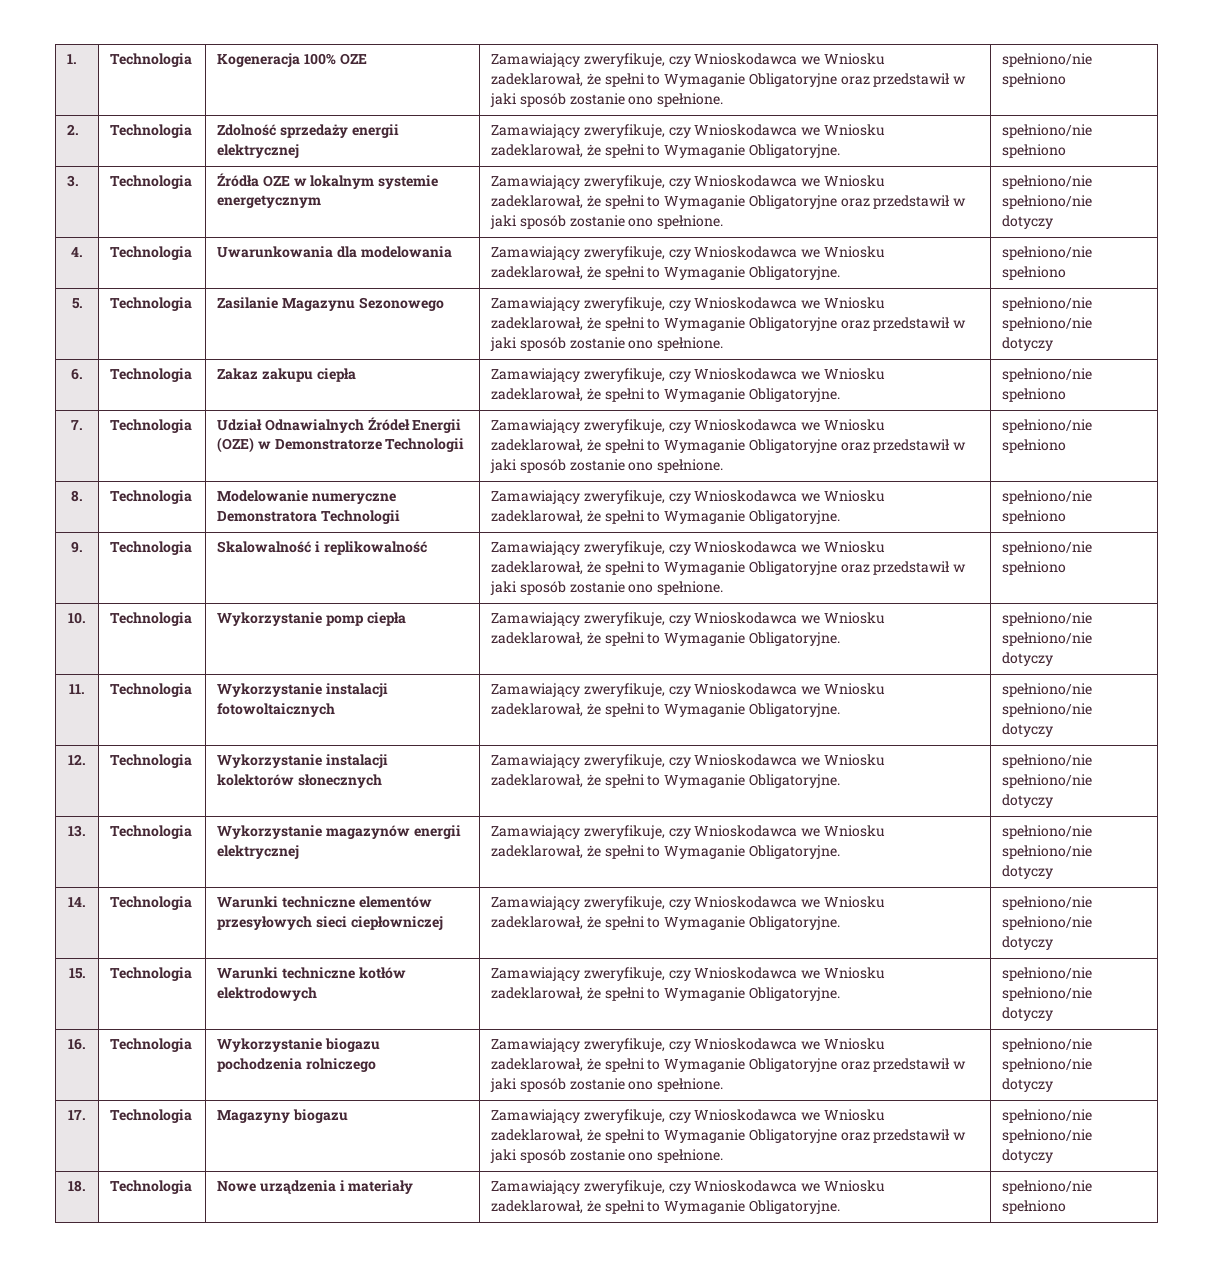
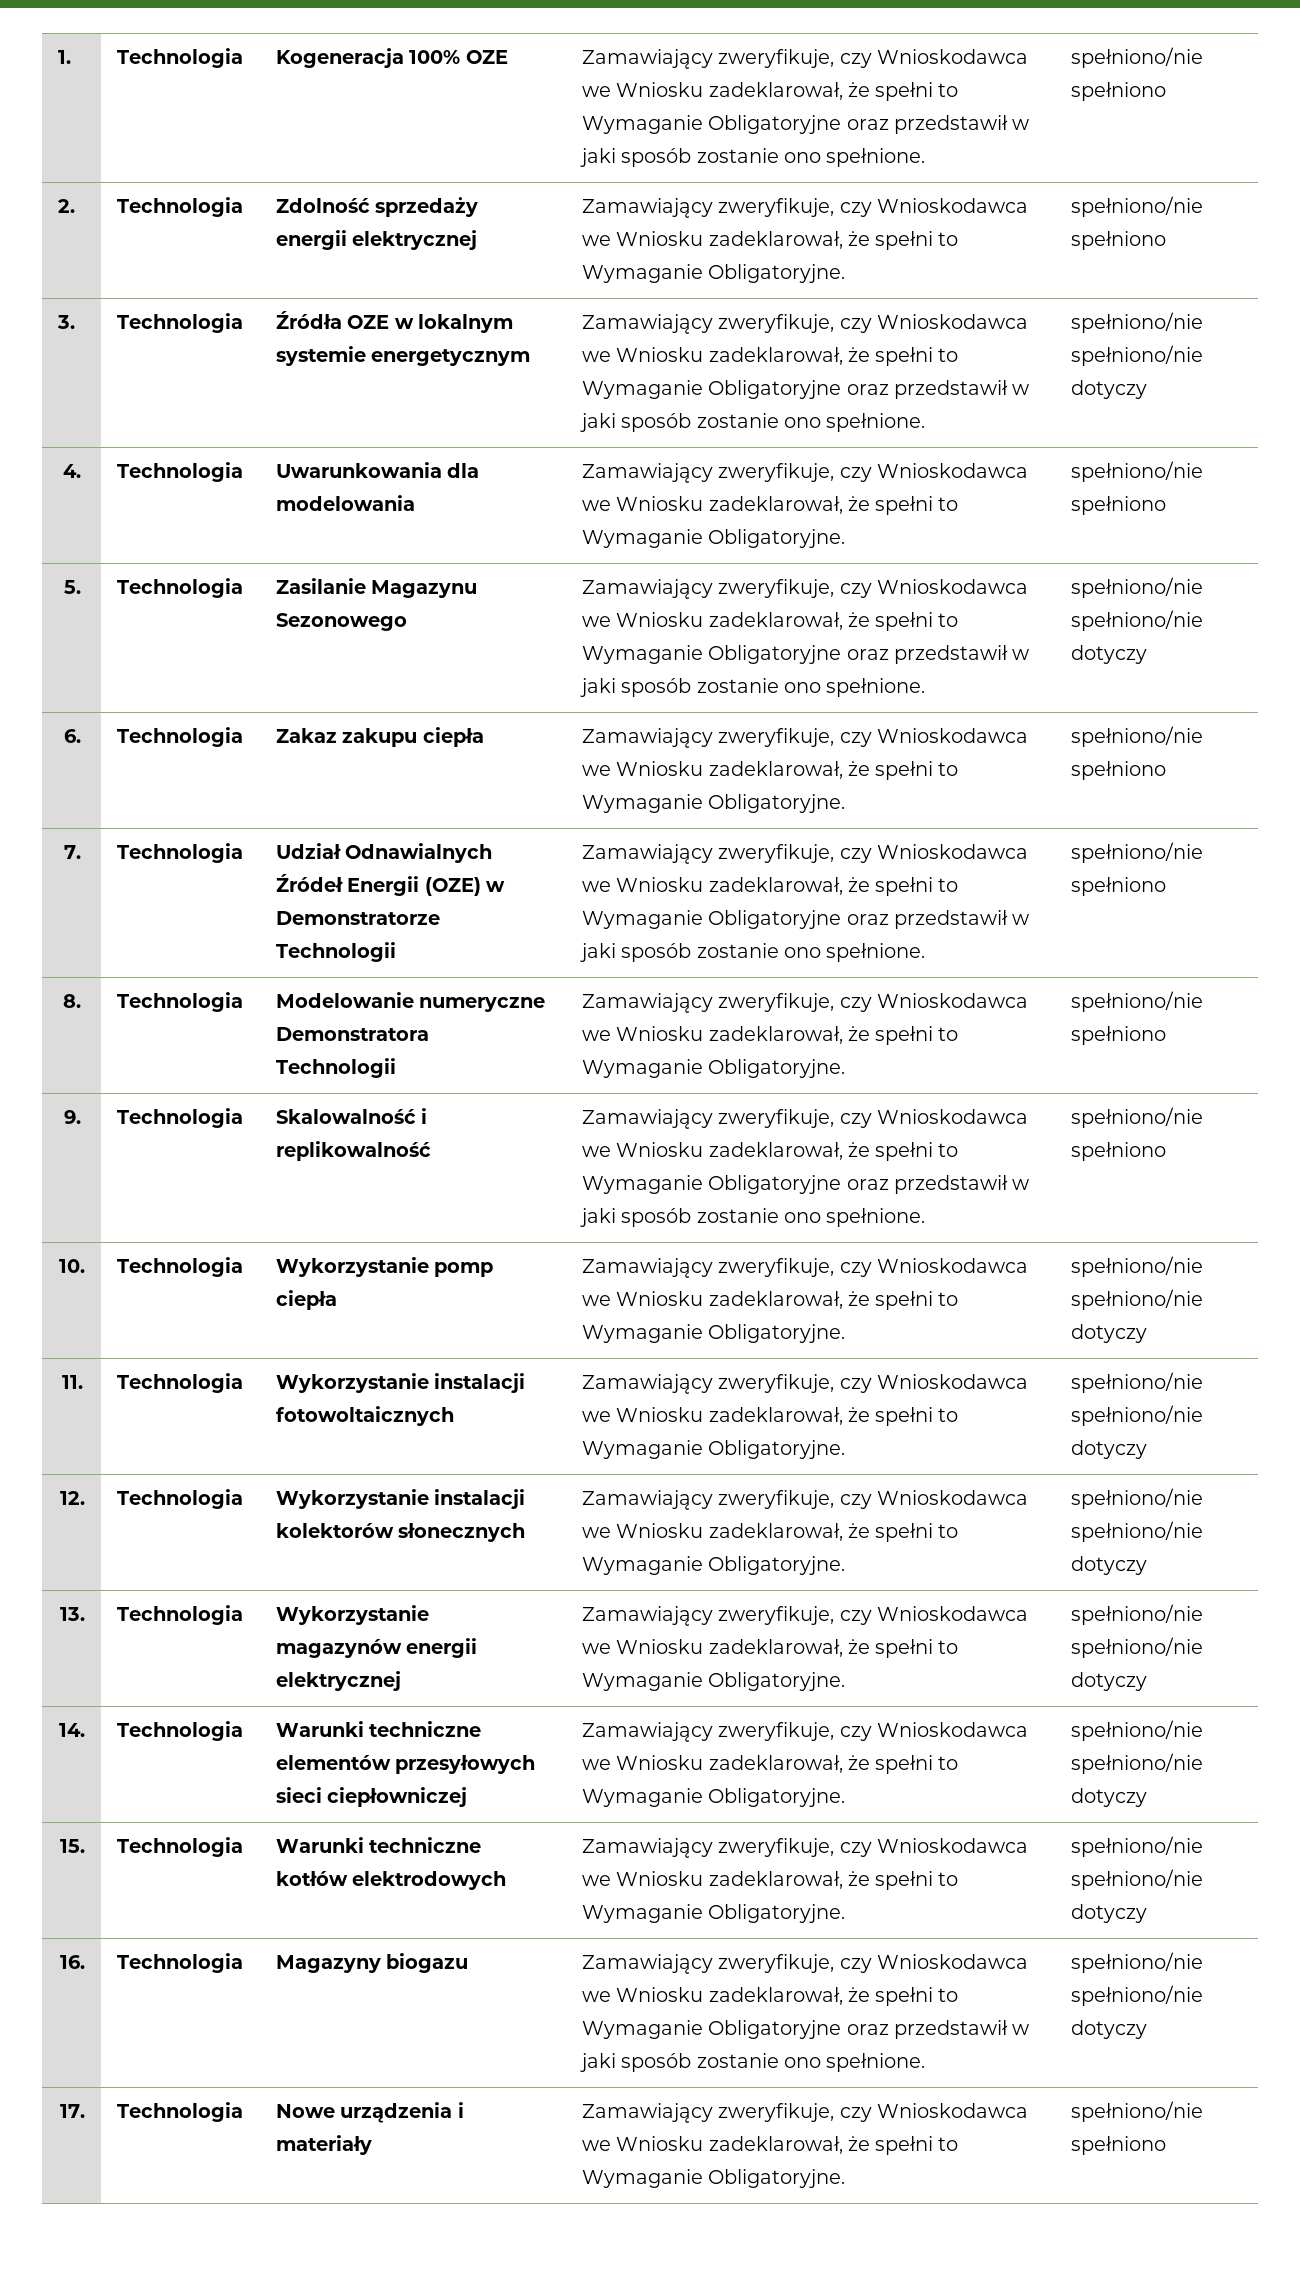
- 16. | Technologia | Wykorzystanie biogazu pochodzenia rolniczego | Zamawiający zweryfikuje, czy Wnioskodawca we Wniosku zadeklarował, że spełni to Wymaganie Obligatoryjne oraz przedstawił w jaki sposób zostanie ono spełnione. | spełniono/nie spełniono/nie dotyczy
+ 16. | Technologia | Magazyny biogazu | Zamawiający zweryfikuje, czy Wnioskodawca we Wniosku zadeklarował, że spełni to Wymaganie Obligatoryjne oraz przedstawił w jaki sposób zostanie ono spełnione. | spełniono/nie spełniono/nie dotyczy
- 17. | Technologia | Magazyny biogazu | Zamawiający zweryfikuje, czy Wnioskodawca we Wniosku zadeklarował, że spełni to Wymaganie Obligatoryjne oraz przedstawił w jaki sposób zostanie ono spełnione. | spełniono/nie spełniono/nie dotyczy
- 18. | Technologia | Nowe urządzenia i materiały | Zamawiający zweryfikuje, czy Wnioskodawca we Wniosku zadeklarował, że spełni to Wymaganie Obligatoryjne. | spełniono/nie spełniono
+ 17. | Technologia | Nowe urządzenia i materiały | Zamawiający zweryfikuje, czy Wnioskodawca we Wniosku zadeklarował, że spełni to Wymaganie Obligatoryjne. | spełniono/nie spełniono

